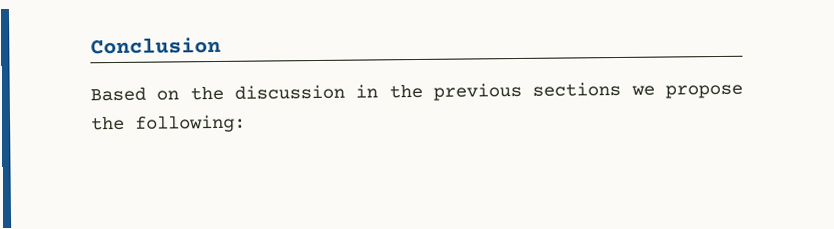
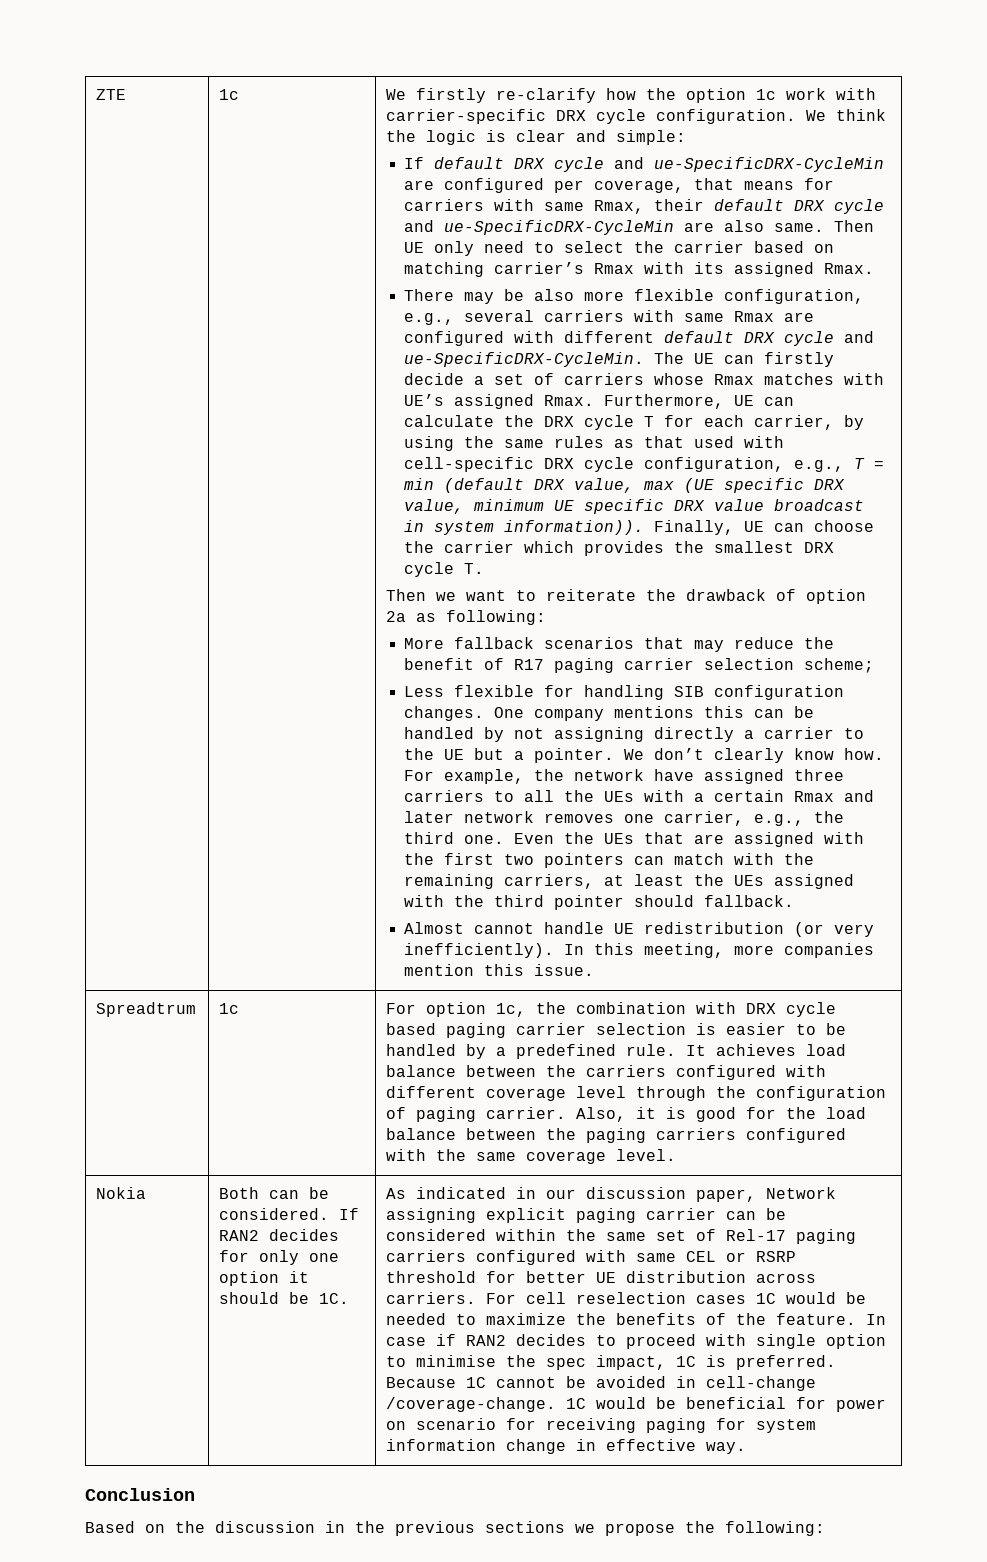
+ ZTE | 1c | We firstly re-clarify how the option 1c work with carrier-specific DRX cycle configuration. We think the logic is clear and simple:
+ If default DRX cycle and ue-SpecificDRX-CycleMin are configured per coverage, that means for carriers with same Rmax, their default DRX cycle and ue-SpecificDRX-CycleMin are also same. Then UE only need to select the carrier based on matching carrier’s Rmax with its assigned Rmax.
+ There may be also more flexible configuration, e.g., several carriers with same Rmax are configured with different default DRX cycle and ue-SpecificDRX-CycleMin. The UE can firstly decide a set of carriers whose Rmax matches with UE’s assigned Rmax. Furthermore, UE can calculate the DRX cycle T for each carrier, by using the same rules as that used with cell-specific DRX cycle configuration, e.g., T = min (default DRX value, max (UE specific DRX value, minimum UE specific DRX value broadcast in system information)). Finally, UE can choose the carrier which provides the smallest DRX cycle T.
+ Then we want to reiterate the drawback of option 2a as following:
+ More fallback scenarios that may reduce the benefit of R17 paging carrier selection scheme;
+ Less flexible for handling SIB configuration changes. One company mentions this can be handled by not assigning directly a carrier to the UE but a pointer. We don’t clearly know how. For example, the network have assigned three carriers to all the UEs with a certain Rmax and later network removes one carrier, e.g., the third one. Even the UEs that are assigned with the first two pointers can match with the remaining carriers, at least the UEs assigned with the third pointer should fallback.
+ Almost cannot handle UE redistribution (or very inefficiently). In this meeting, more companies mention this issue.
+ Spreadtrum | 1c | For option 1c, the combination with DRX cycle based paging carrier selection is easier to be handled by a predefined rule. It achieves load balance between the carriers configured with different coverage level through the configuration of paging carrier. Also, it is good for the load balance between the paging carriers configured with the same coverage level.
+ Nokia | Both can be considered. If RAN2 decides for only one option it should be 1C. | As indicated in our discussion paper, Network assigning explicit paging carrier can be considered within the same set of Rel-17 paging carriers configured with same CEL or RSRP threshold for better UE distribution across carriers. For cell reselection cases 1C would be needed to maximize the benefits of the feature. In case if RAN2 decides to proceed with single option to minimise the spec impact, 1C is preferred. Because 1C cannot be avoided in cell-change /coverage-change. 1C would be beneficial for power on scenario for receiving paging for system information change in effective way.

